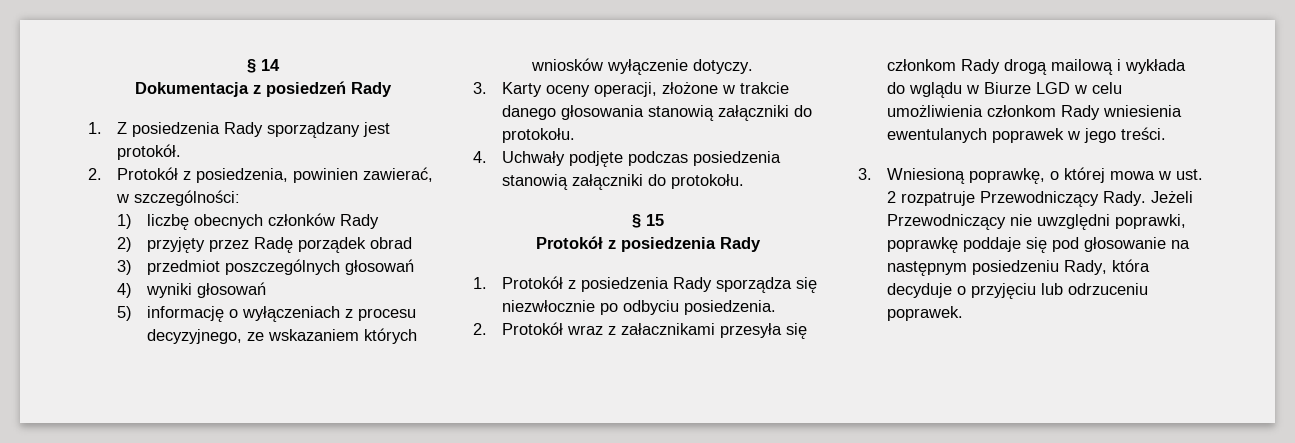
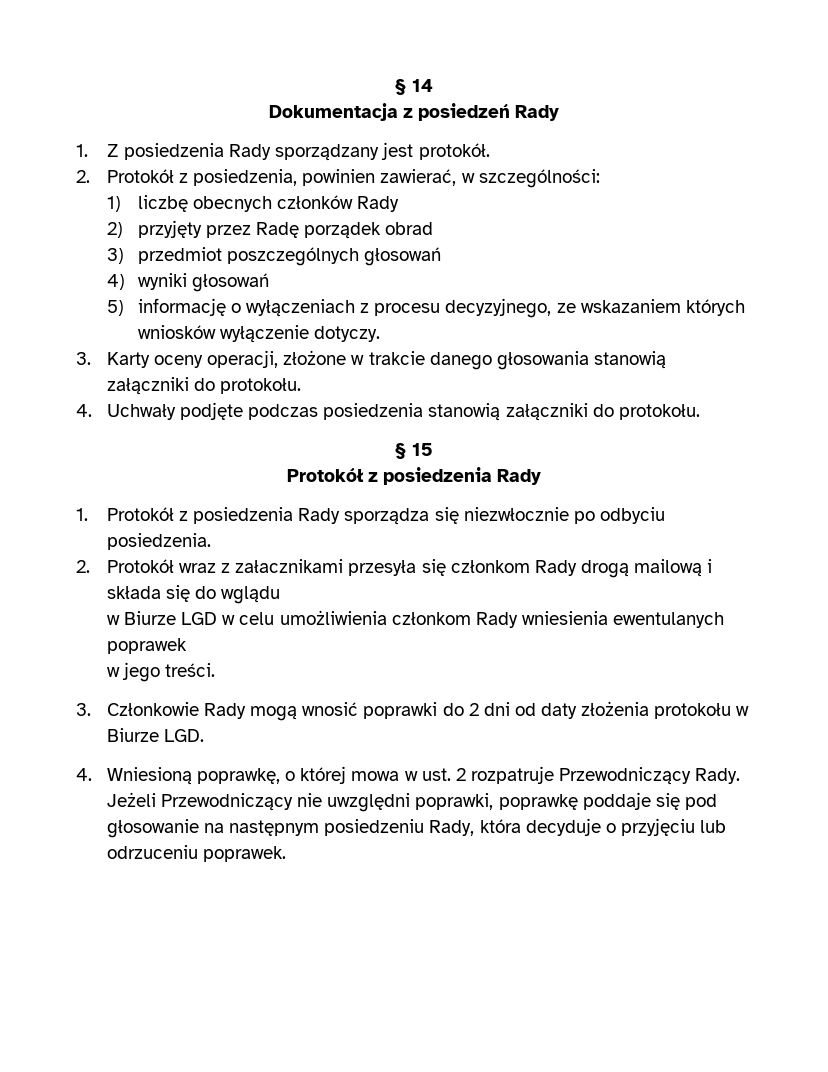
- 2. Protokół wraz z załacznikami przesyła się członkom Rady drogą mailową i wykłada do wglądu w Biurze LGD w celu umożliwienia członkom Rady wniesienia ewentulanych poprawek w jego treści.
+ 2. Protokół wraz z załacznikami przesyła się członkom Rady drogą mailową i składa się do wglądu
+ w Biurze LGD w celu umożliwienia członkom Rady wniesienia ewentulanych poprawek
+ w jego treści.
- 3. Wniesioną poprawkę, o której mowa w ust. 2 rozpatruje Przewodniczący Rady.
+ 3. Członkowie Rady mogą wnosić poprawki do 2 dni od daty złożenia protokołu w Biurze LGD.
+ 4. Wniesioną poprawkę, o której mowa w ust. 2 rozpatruje Przewodniczący Rady.

